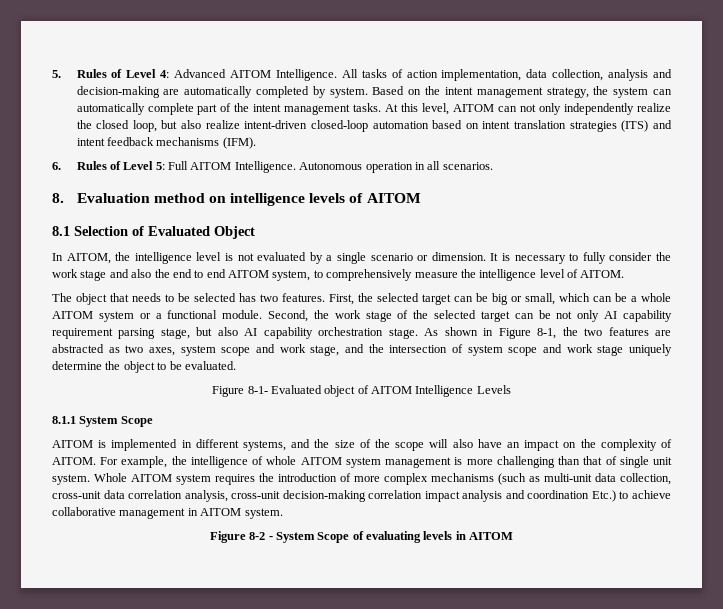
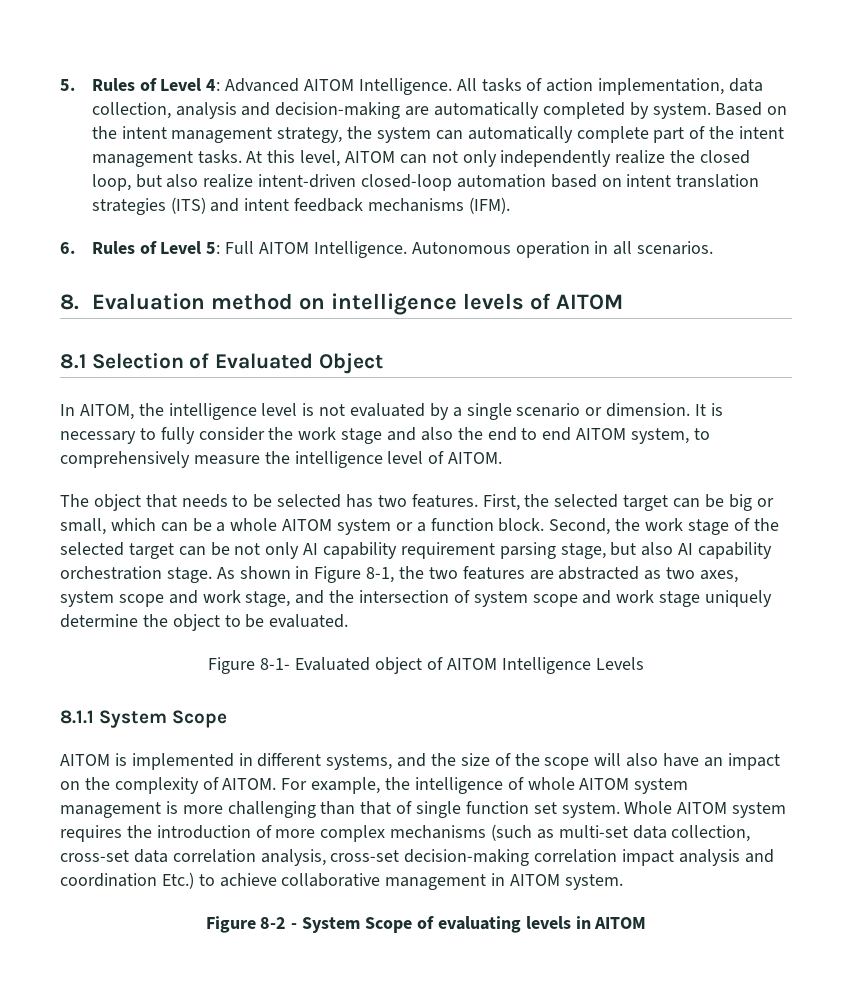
- First, the selected target can be big or small, which can be a whole AITOM system or a functional module.
+ First, the selected target can be big or small, which can be a whole AITOM system or a function block.
- For example, the intelligence of whole AITOM system management is more challenging than that of single unit system.
+ For example, the intelligence of whole AITOM system management is more challenging than that of single function set system.
- Whole AITOM system requires the introduction of more complex mechanisms (such as multi-unit data collection, cross-unit data correlation analysis, cross-unit decision-making correlation impact analysis and coordination Etc.) to achieve collaborative management in AITOM system.
+ Whole AITOM system requires the introduction of more complex mechanisms (such as multi-set data collection, cross-set data correlation analysis, cross-set decision-making correlation impact analysis and coordination Etc.) to achieve collaborative management in AITOM system.

